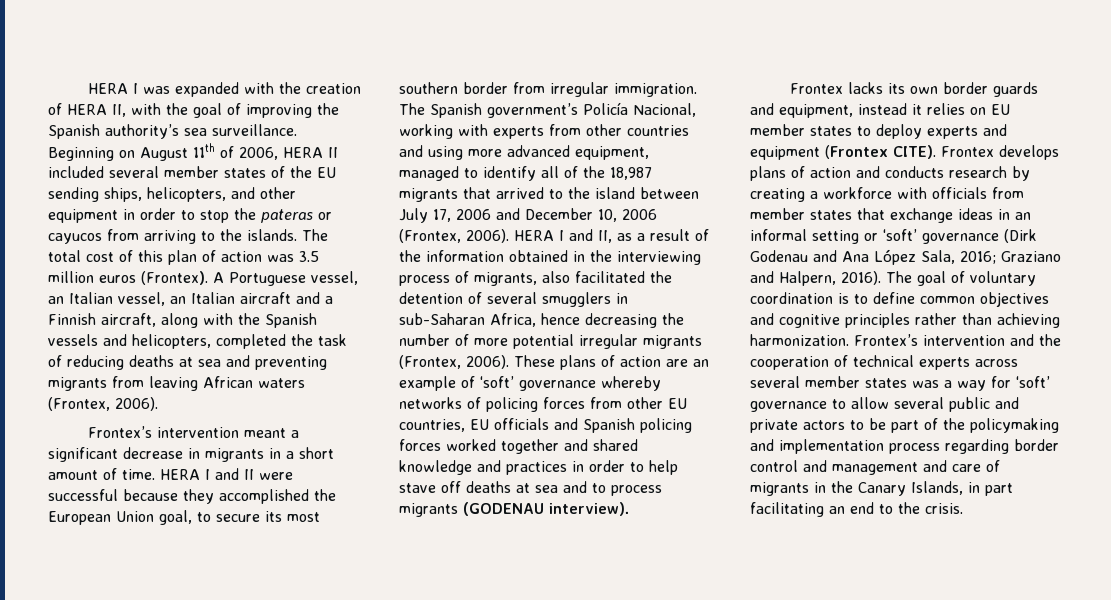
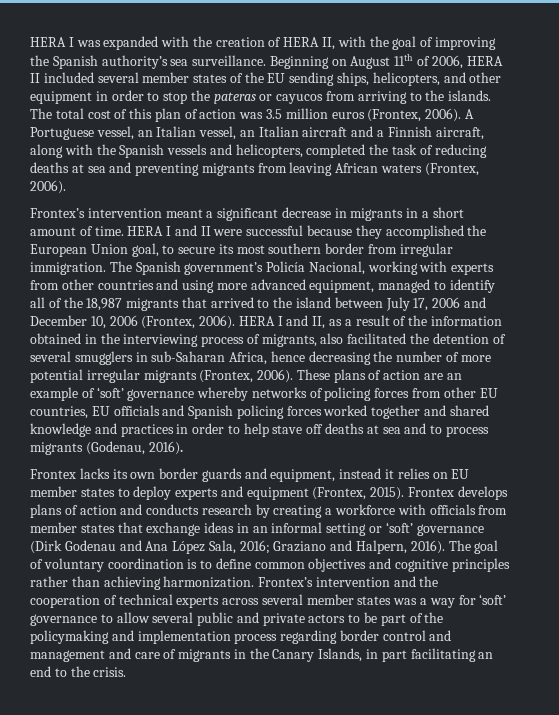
- The total cost of this plan of action was 3.5 million euros (Frontex).
+ The total cost of this plan of action was 3.5 million euros (Frontex, 2006).
- These plans of action are an example of ‘soft’ governance whereby networks of policing forces from other EU countries, EU officials and Spanish policing forces worked together and shared knowledge and practices in order to help stave off deaths at sea and to process migrants (GODENAU interview).
+ These plans of action are an example of ‘soft’ governance whereby networks of policing forces from other EU countries, EU officials and Spanish policing forces worked together and shared knowledge and practices in order to help stave off deaths at sea and to process migrants (Godenau, 2016).
- Frontex lacks its own border guards and equipment, instead it relies on EU member states to deploy experts and equipment (Frontex CITE).
+ Frontex lacks its own border guards and equipment, instead it relies on EU member states to deploy experts and equipment (Frontex, 2015).

